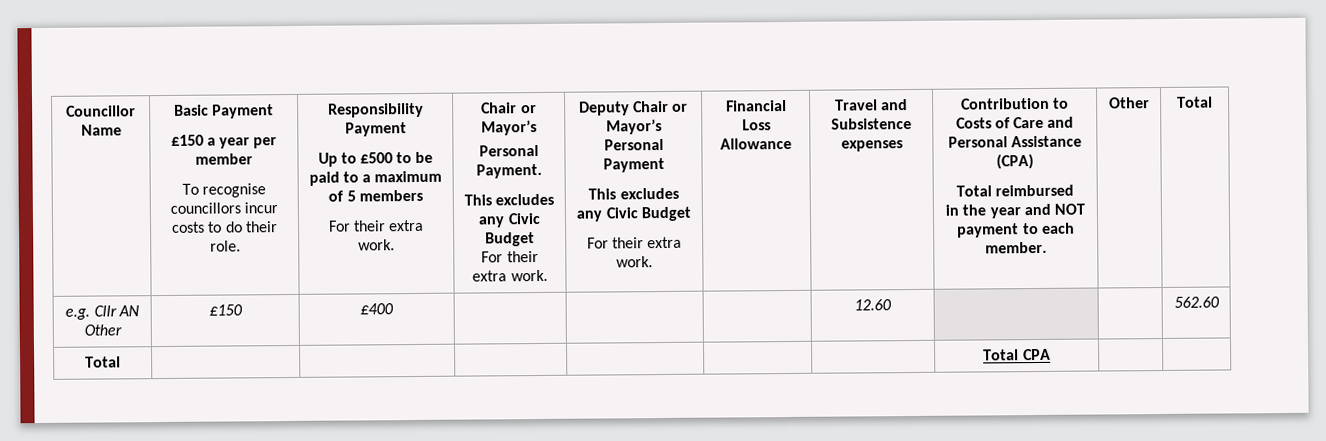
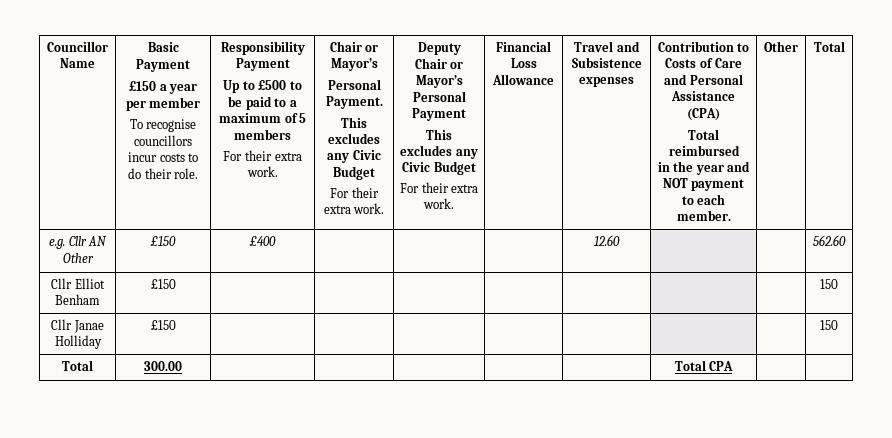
+ Cllr Elliot Benham | £150 | | | | | | | | 150
+ Cllr Janae Holliday | £150 | | | | | | | | 150
- Total | | | | | | | Total CPA | |
+ Total | 300.00 | | | | | | Total CPA | |

